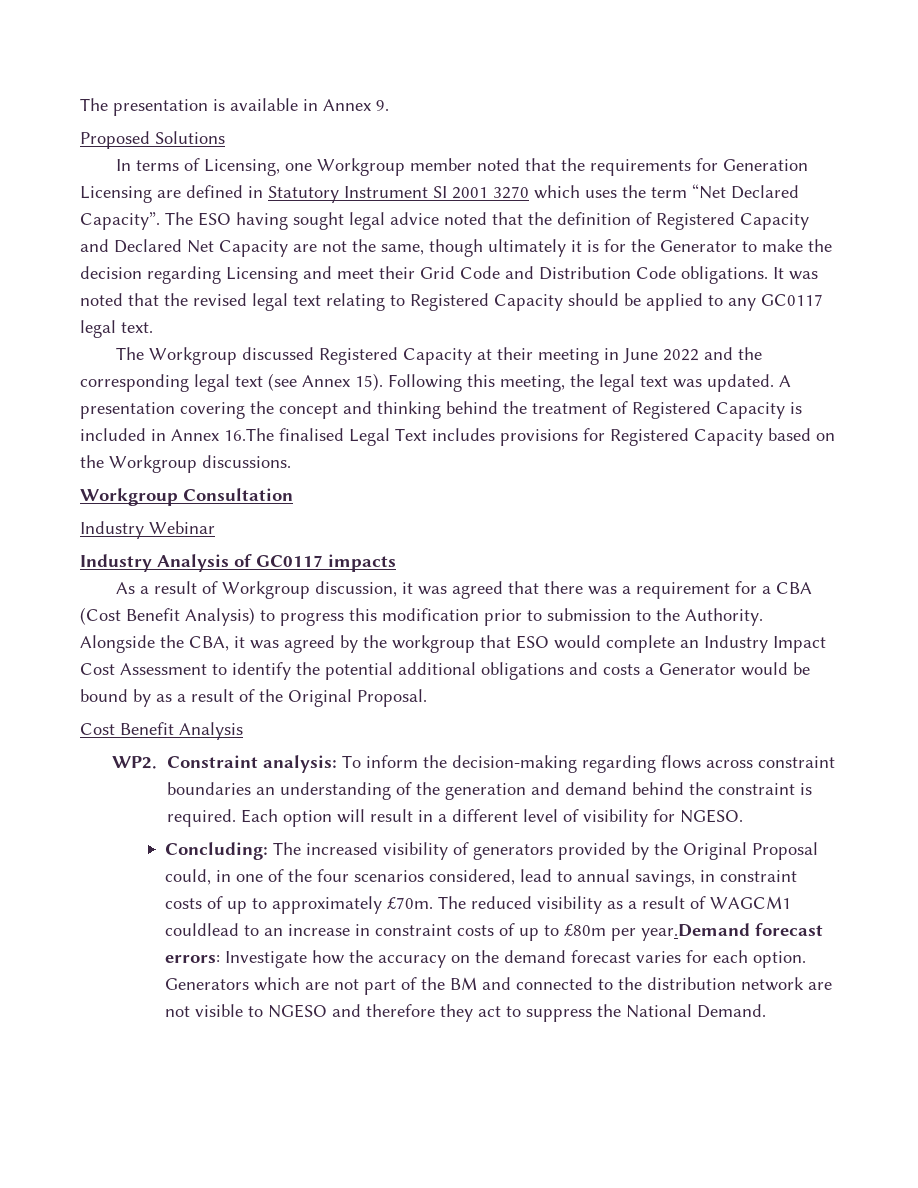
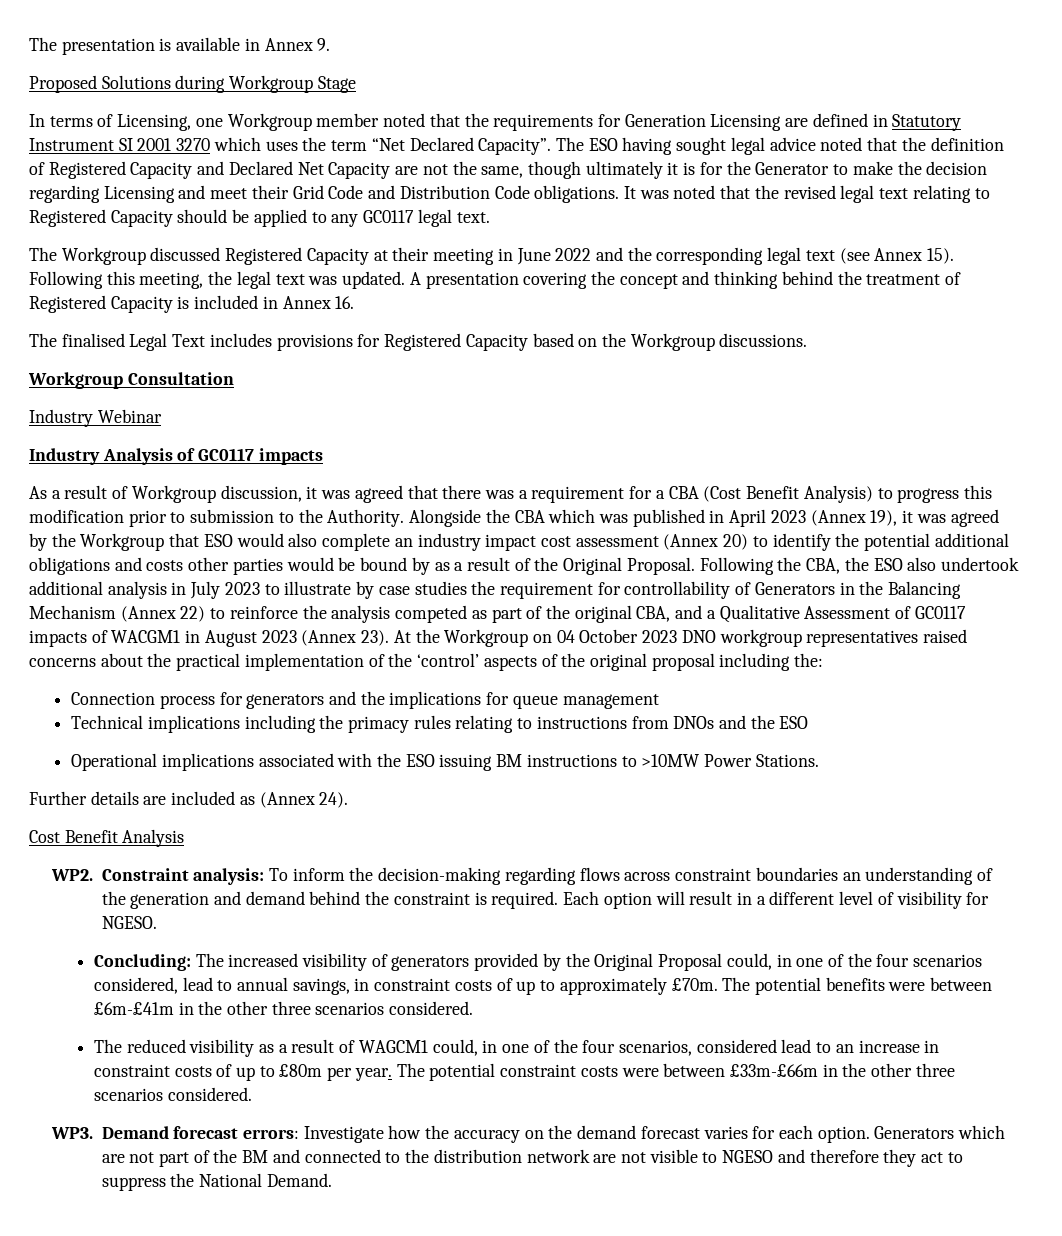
- Proposed Solutions
+ Proposed Solutions during Workgroup Stage
- A presentation covering the concept and thinking behind the treatment of Registered Capacity is included in Annex 16.The finalised Legal Text includes provisions for Registered Capacity based on the Workgroup discussions.
+ A presentation covering the concept and thinking behind the treatment of Registered Capacity is included in Annex 16.
+ The finalised Legal Text includes provisions for Registered Capacity based on the Workgroup discussions.
- Alongside the CBA, it was agreed by the workgroup that ESO would complete an Industry Impact Cost Assessment to identify the potential additional obligations and costs a Generator would be bound by as a result of the Original Proposal.
+ Alongside the CBA which was published in April 2023 (Annex 19), it was agreed by the Workgroup that ESO would also complete an industry impact cost assessment (Annex 20) to identify the potential additional obligations and costs other parties would be bound by as a result of the Original Proposal. Following the CBA, the ESO also undertook additional analysis in July 2023 to illustrate by case studies the requirement for controllability of Generators in the Balancing Mechanism (Annex 22) to reinforce the analysis competed as part of the original CBA, and a Qualitative Assessment of GC0117 impacts of WACGM1 in August 2023 (Annex 23). At the Workgroup on 04 October 2023 DNO workgroup representatives raised concerns about the practical implementation of the ‘control’ aspects of the original proposal including the:
+ Connection process for generators and the implications for queue management
+ Technical implications including the primacy rules relating to instructions from DNOs and the ESO
+ Operational implications associated with the ESO issuing BM instructions to >10MW Power Stations.
+ Further details are included as (Annex 24).
- The reduced visibility as a result of WAGCM1 couldlead to an increase in constraint costs of up to £80m per year.Demand forecast errors: Investigate how the accuracy on the demand forecast varies for each option.
+ The potential benefits were between £6m-£41m in the other three scenarios considered.
+ The reduced visibility as a result of WAGCM1 could, in one of the four scenarios, considered lead to an increase in constraint costs of up to £80m per year. The potential constraint costs were between £33m-£66m in the other three scenarios considered.
+ WP3. Demand forecast errors: Investigate how the accuracy on the demand forecast varies for each option.

